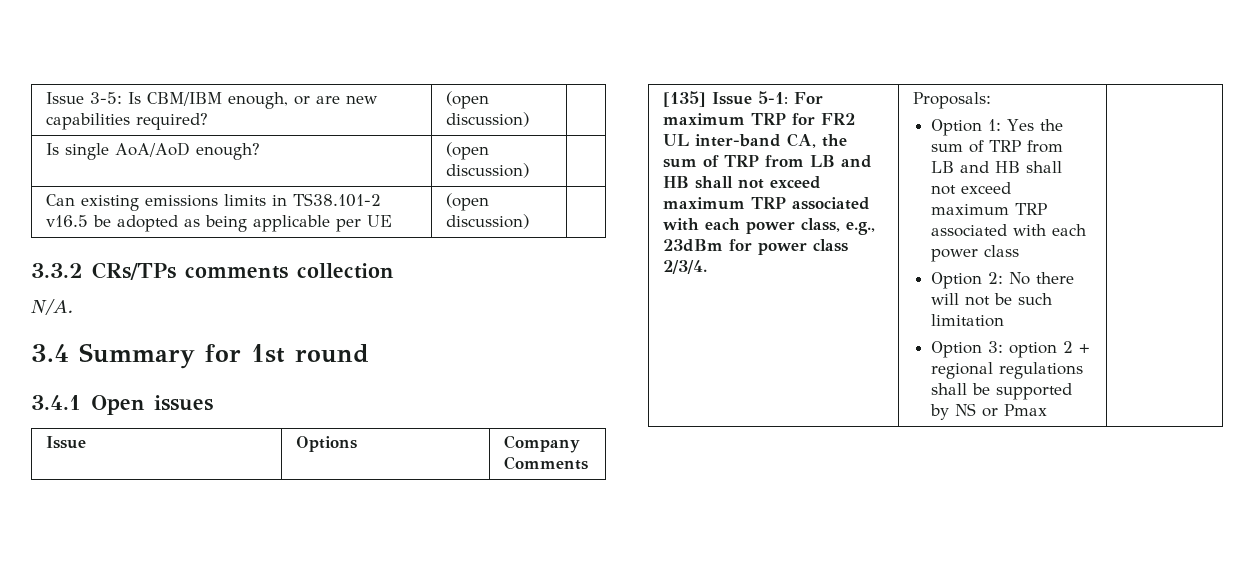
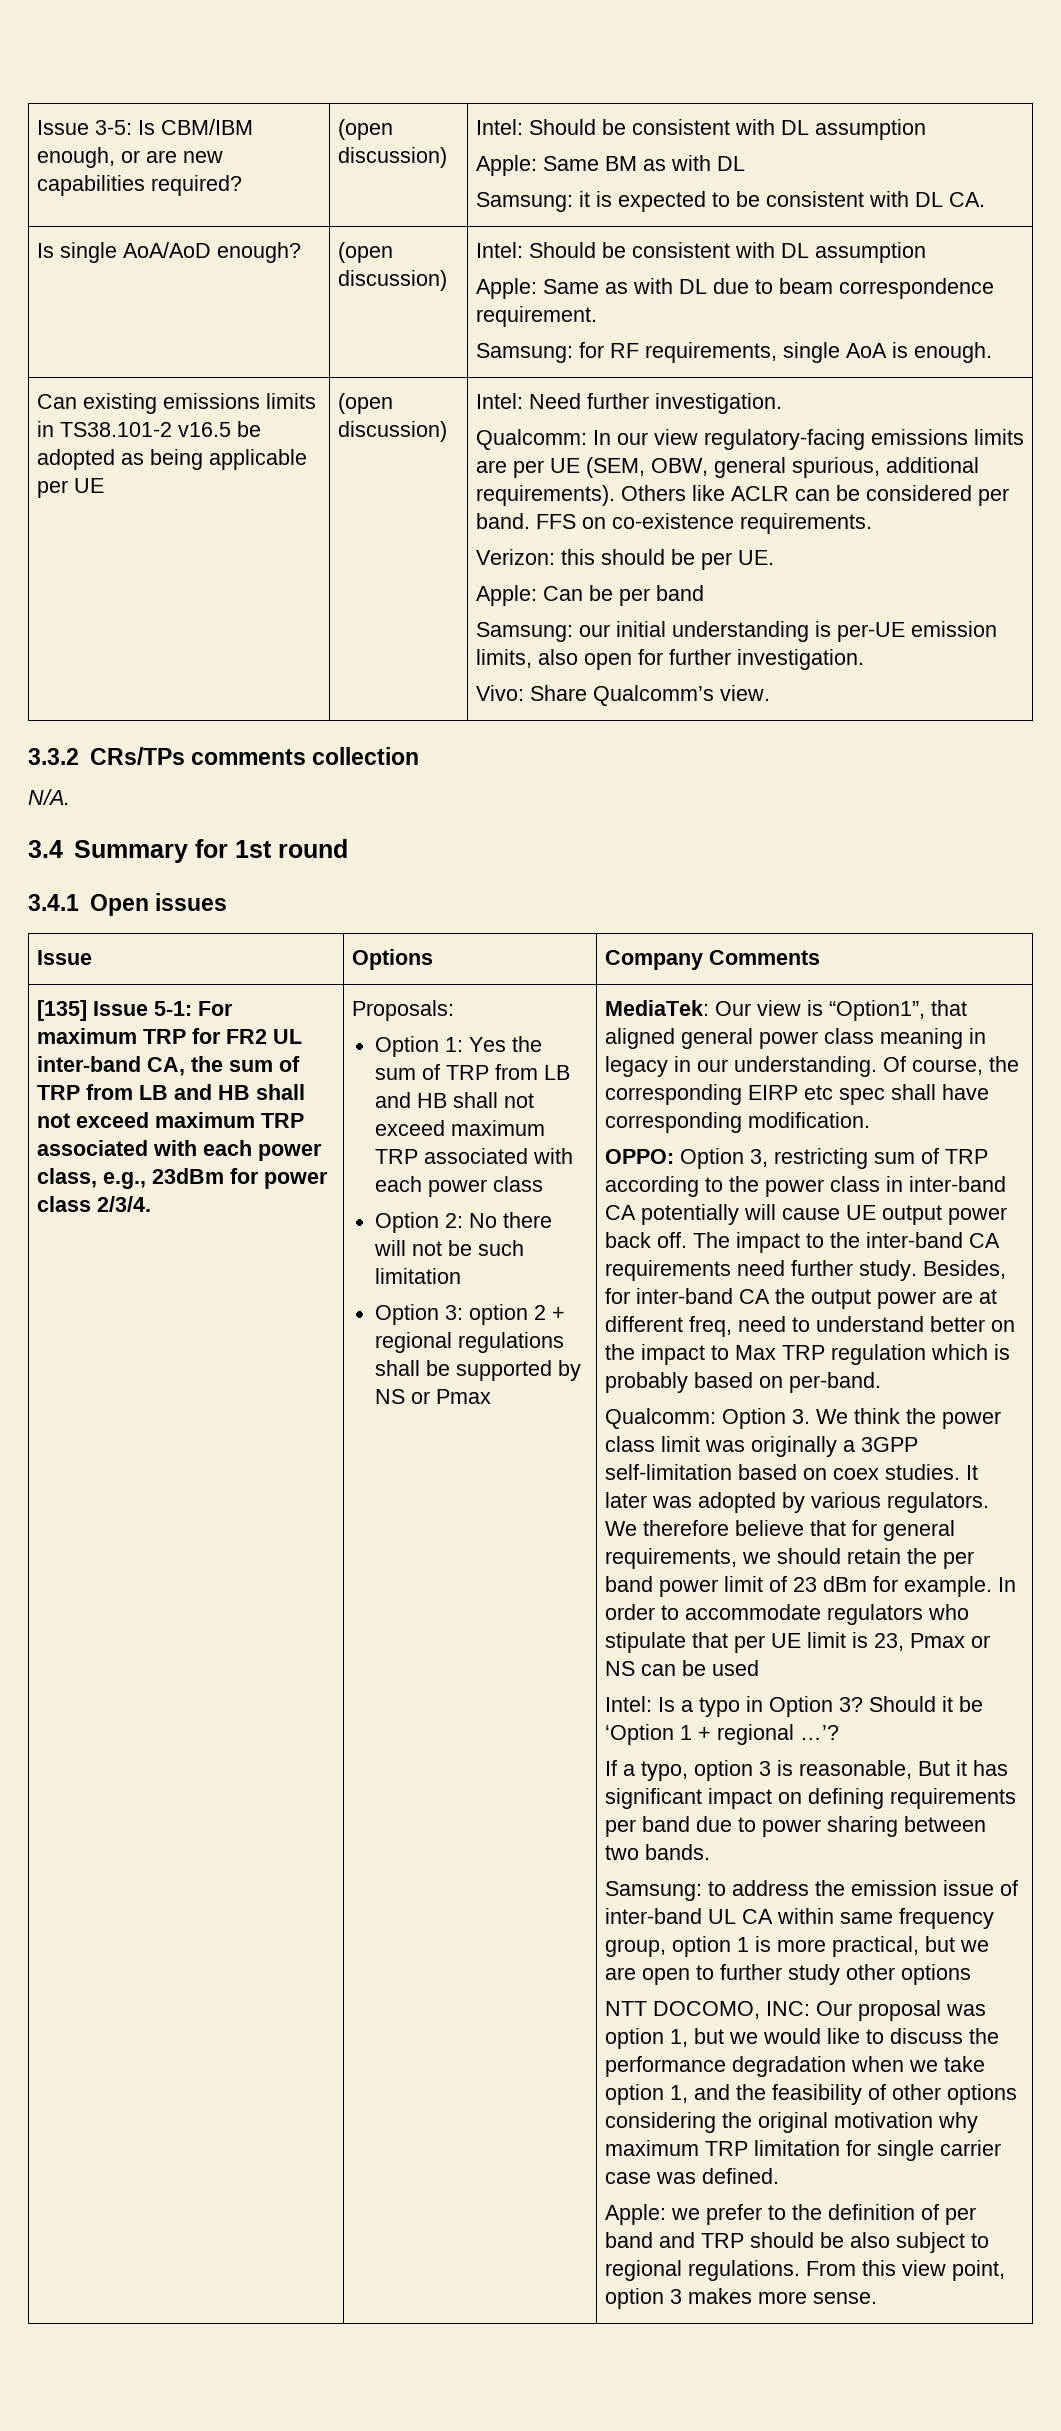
- Issue 3-5: Is CBM/IBM enough, or are new capabilities required? | (open discussion) |
+ Issue 3-5: Is CBM/IBM enough, or are new capabilities required? | (open discussion) | Intel: Should be consistent with DL assumption
+ Apple: Same BM as with DL
+ Samsung: it is expected to be consistent with DL CA.
- Is single AoA/AoD enough? | (open discussion) |
+ Is single AoA/AoD enough? | (open discussion) | Intel: Should be consistent with DL assumption
+ Apple: Same as with DL due to beam correspondence requirement.
+ Samsung: for RF requirements, single AoA is enough.
+ Intel: Need further investigation.
+ Qualcomm: In our view regulatory-facing emissions limits are per UE (SEM, OBW, general spurious, additional requirements). Others like ACLR can be considered per band. FFS on co-existence requirements.
+ Verizon: this should be per UE.
+ Apple: Can be per band
+ Samsung: our initial understanding is per-UE emission limits, also open for further investigation.
+ Vivo: Share Qualcomm’s view.
+ MediaTek: Our view is “Option1”, that aligned general power class meaning in legacy in our understanding. Of course, the corresponding EIRP etc spec shall have corresponding modification.
+ OPPO: Option 3, restricting sum of TRP according to the power class in inter-band CA potentially will cause UE output power back off. The impact to the inter-band CA requirements need further study. Besides, for inter-band CA the output power are at different freq, need to understand better on the impact to Max TRP regulation which is probably based on per-band.
+ Qualcomm: Option 3. We think the power class limit was originally a 3GPP self-limitation based on coex studies. It later was adopted by various regulators. We therefore believe that for general requirements, we should retain the per band power limit of 23 dBm for example. In order to accommodate regulators who stipulate that per UE limit is 23, Pmax or NS can be used
+ Intel: Is a typo in Option 3? Should it be ‘Option 1 + regional …’?
+ If a typo, option 3 is reasonable, But it has significant impact on defining requirements per band due to power sharing between two bands.
+ Samsung: to address the emission issue of inter-band UL CA within same frequency group, option 1 is more practical, but we are open to further study other options
+ NTT DOCOMO, INC: Our proposal was option 1, but we would like to discuss the performance degradation when we take option 1, and the feasibility of other options considering the original motivation why maximum TRP limitation for single carrier case was defined.
+ Apple: we prefer to the definition of per band and TRP should be also subject to regional regulations. From this view point, option 3 makes more sense.

